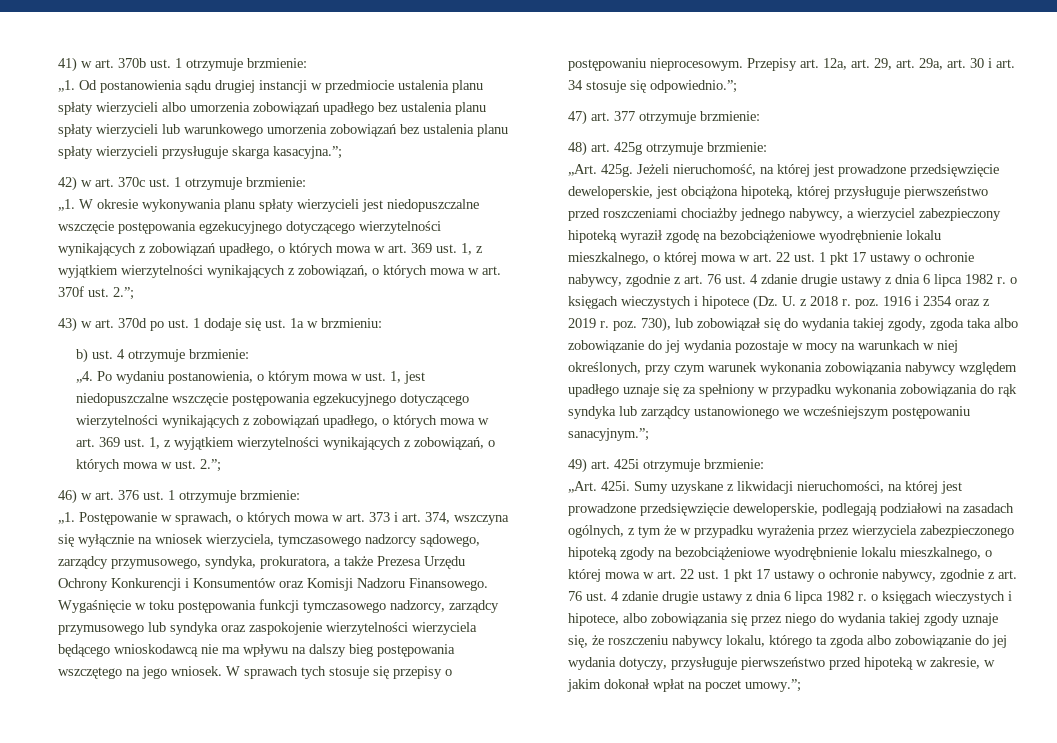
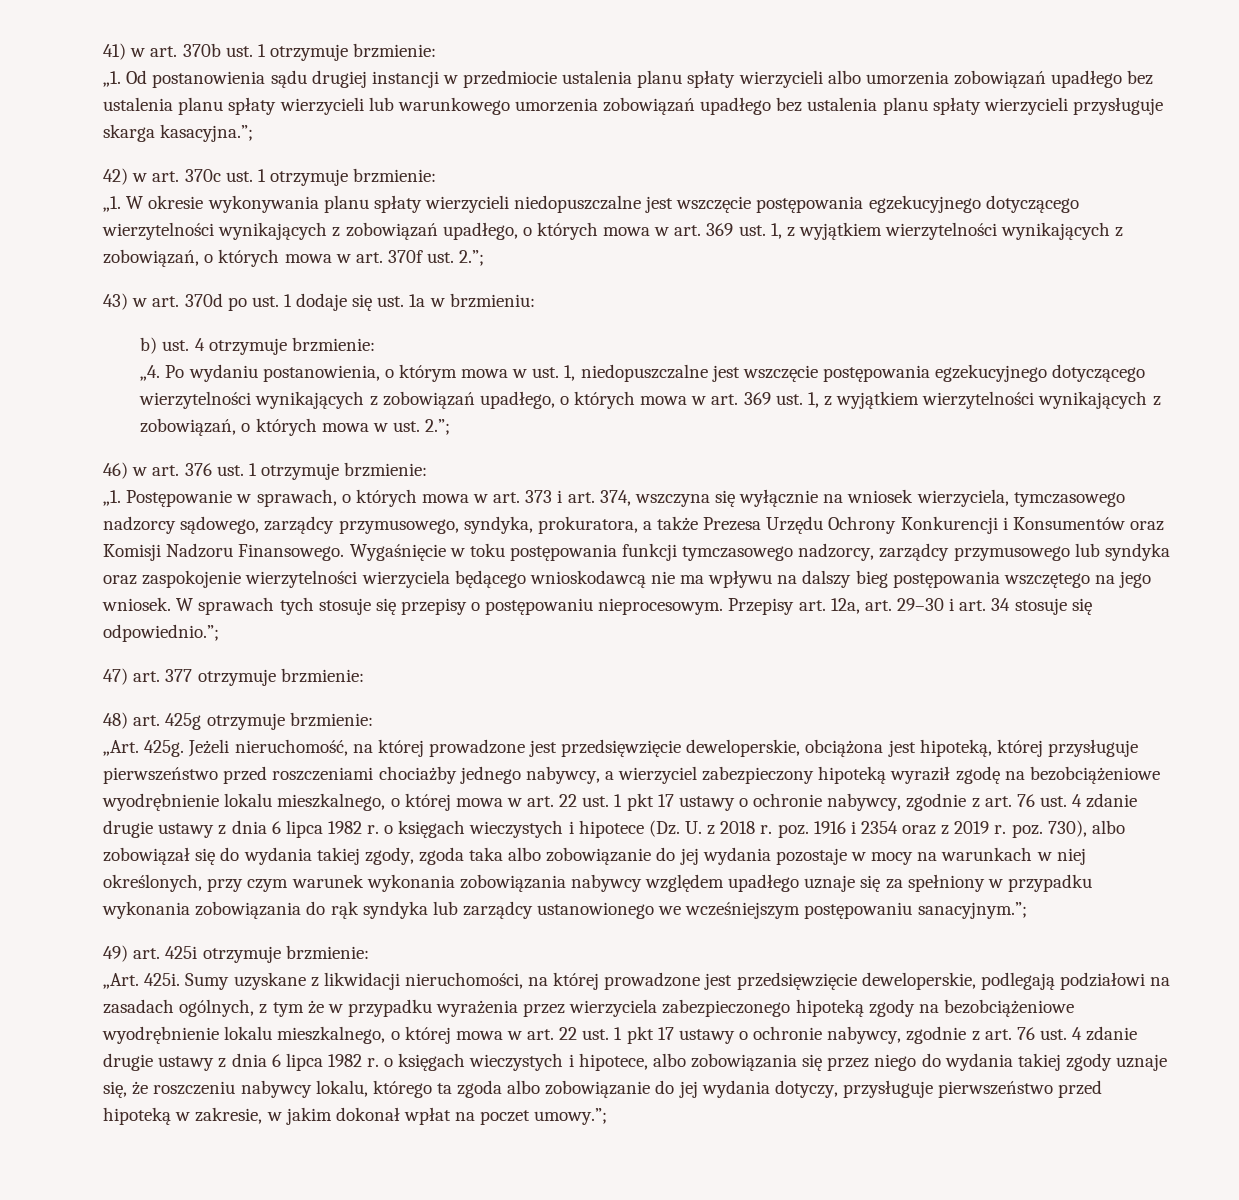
- Od postanowienia sądu drugiej instancji w przedmiocie ustalenia planu spłaty wierzycieli albo umorzenia zobowiązań upadłego bez ustalenia planu spłaty wierzycieli lub warunkowego umorzenia zobowiązań bez ustalenia planu spłaty wierzycieli przysługuje skarga kasacyjna.”;
+ Od postanowienia sądu drugiej instancji w przedmiocie ustalenia planu spłaty wierzycieli albo umorzenia zobowiązań upadłego bez ustalenia planu spłaty wierzycieli lub warunkowego umorzenia zobowiązań upadłego bez ustalenia planu spłaty wierzycieli przysługuje skarga kasacyjna.”;
- W okresie wykonywania planu spłaty wierzycieli jest niedopuszczalne wszczęcie postępowania egzekucyjnego dotyczącego wierzytelności wynikających z zobowiązań upadłego, o których mowa w art. 369 ust. 1, z wyjątkiem wierzytelności wynikających z zobowiązań, o których mowa w art. 370f ust. 2.”;
+ W okresie wykonywania planu spłaty wierzycieli niedopuszczalne jest wszczęcie postępowania egzekucyjnego dotyczącego wierzytelności wynikających z zobowiązań upadłego, o których mowa w art. 369 ust. 1, z wyjątkiem wierzytelności wynikających z zobowiązań, o których mowa w art. 370f ust. 2.”;
- Po wydaniu postanowienia, o którym mowa w ust. 1, jest niedopuszczalne wszczęcie postępowania egzekucyjnego dotyczącego wierzytelności wynikających z zobowiązań upadłego, o których mowa w art. 369 ust. 1, z wyjątkiem wierzytelności wynikających z zobowiązań, o których mowa w ust. 2.”;
+ Po wydaniu postanowienia, o którym mowa w ust. 1, niedopuszczalne jest wszczęcie postępowania egzekucyjnego dotyczącego wierzytelności wynikających z zobowiązań upadłego, o których mowa w art. 369 ust. 1, z wyjątkiem wierzytelności wynikających z zobowiązań, o których mowa w ust. 2.”;
- Przepisy art. 12a, art. 29, art. 29a, art. 30 i art. 34 stosuje się odpowiednio.”;
+ Przepisy art. 12a, art. 29–30 i art. 34 stosuje się odpowiednio.”;
- Jeżeli nieruchomość, na której jest prowadzone przedsięwzięcie deweloperskie, jest obciążona hipoteką, której przysługuje pierwszeństwo przed roszczeniami chociażby jednego nabywcy, a wierzyciel zabezpieczony hipoteką wyraził zgodę na bezobciążeniowe wyodrębnienie lokalu mieszkalnego, o której mowa w art. 22 ust. 1 pkt 17 ustawy o ochronie nabywcy, zgodnie z art. 76 ust. 4 zdanie drugie ustawy z dnia 6 lipca 1982 r. o księgach wieczystych i hipotece (Dz. U. z 2018 r. poz. 1916 i 2354 oraz z 2019 r. poz. 730), lub zobowiązał się do wydania takiej zgody, zgoda taka albo zobowiązanie do jej wydania pozostaje w mocy na warunkach w niej określonych, przy czym warunek wykonania zobowiązania nabywcy względem upadłego uznaje się za spełniony w przypadku wykonania zobowiązania do rąk syndyka lub zarządcy ustanowionego we wcześniejszym postępowaniu sanacyjnym.”;
+ Jeżeli nieruchomość, na której prowadzone jest przedsięwzięcie deweloperskie, obciążona jest hipoteką, której przysługuje pierwszeństwo przed roszczeniami chociażby jednego nabywcy, a wierzyciel zabezpieczony hipoteką wyraził zgodę na bezobciążeniowe wyodrębnienie lokalu mieszkalnego, o której mowa w art. 22 ust. 1 pkt 17 ustawy o ochronie nabywcy, zgodnie z art. 76 ust. 4 zdanie drugie ustawy z dnia 6 lipca 1982 r. o księgach wieczystych i hipotece (Dz. U. z 2018 r. poz. 1916 i 2354 oraz z 2019 r. poz. 730), albo zobowiązał się do wydania takiej zgody, zgoda taka albo zobowiązanie do jej wydania pozostaje w mocy na warunkach w niej określonych, przy czym warunek wykonania zobowiązania nabywcy względem upadłego uznaje się za spełniony w przypadku wykonania zobowiązania do rąk syndyka lub zarządcy ustanowionego we wcześniejszym postępowaniu sanacyjnym.”;
- Sumy uzyskane z likwidacji nieruchomości, na której jest prowadzone przedsięwzięcie deweloperskie, podlegają podziałowi na zasadach ogólnych, z tym że w przypadku wyrażenia przez wierzyciela zabezpieczonego hipoteką zgody na bezobciążeniowe wyodrębnienie lokalu mieszkalnego, o której mowa w art. 22 ust. 1 pkt 17 ustawy o ochronie nabywcy, zgodnie z art. 76 ust. 4 zdanie drugie ustawy z dnia 6 lipca 1982 r. o księgach wieczystych i hipotece, albo zobowiązania się przez niego do wydania takiej zgody uznaje się, że roszczeniu nabywcy lokalu, którego ta zgoda albo zobowiązanie do jej wydania dotyczy, przysługuje pierwszeństwo przed hipoteką w zakresie, w jakim dokonał wpłat na poczet umowy.”;
+ Sumy uzyskane z likwidacji nieruchomości, na której prowadzone jest przedsięwzięcie deweloperskie, podlegają podziałowi na zasadach ogólnych, z tym że w przypadku wyrażenia przez wierzyciela zabezpieczonego hipoteką zgody na bezobciążeniowe wyodrębnienie lokalu mieszkalnego, o której mowa w art. 22 ust. 1 pkt 17 ustawy o ochronie nabywcy, zgodnie z art. 76 ust. 4 zdanie drugie ustawy z dnia 6 lipca 1982 r. o księgach wieczystych i hipotece, albo zobowiązania się przez niego do wydania takiej zgody uznaje się, że roszczeniu nabywcy lokalu, którego ta zgoda albo zobowiązanie do jej wydania dotyczy, przysługuje pierwszeństwo przed hipoteką w zakresie, w jakim dokonał wpłat na poczet umowy.”;

